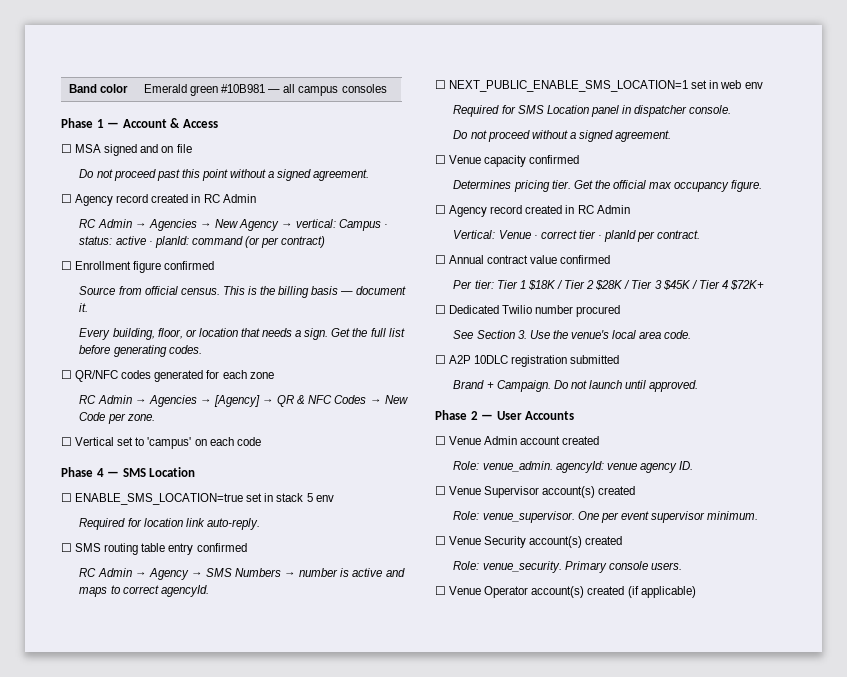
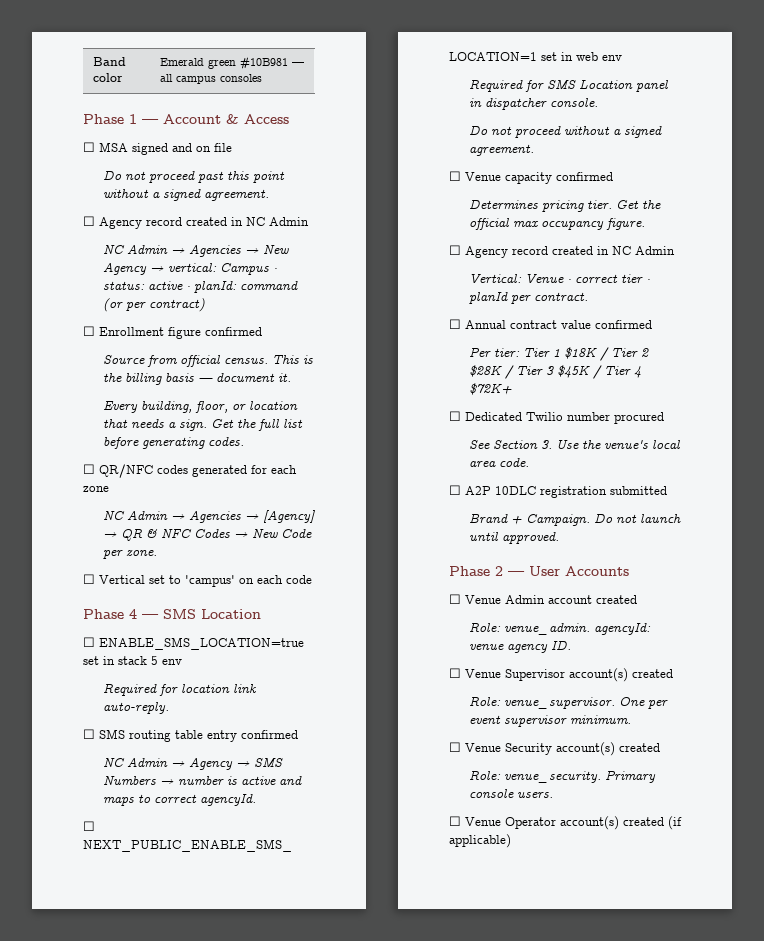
  Do not proceed past this point without a signed agreement.
- ☐ Agency record created in RC Admin
- RC Admin → Agencies → New Agency → vertical: Campus · status: active · planId: command (or per contract)
+ ☐ Agency record created in NC Admin
+ NC Admin → Agencies → New Agency → vertical: Campus · status: active · planId: command (or per contract)
- RC Admin → Agencies → [Agency] → QR & NFC Codes → New Code per zone.
+ NC Admin → Agencies → [Agency] → QR & NFC Codes → New Code per zone.
- RC Admin → Agency → SMS Numbers → number is active and maps to correct agencyId.
+ NC Admin → Agency → SMS Numbers → number is active and maps to correct agencyId.
  Get the official max occupancy figure.
- ☐ Agency record created in RC Admin
+ ☐ Agency record created in NC Admin

